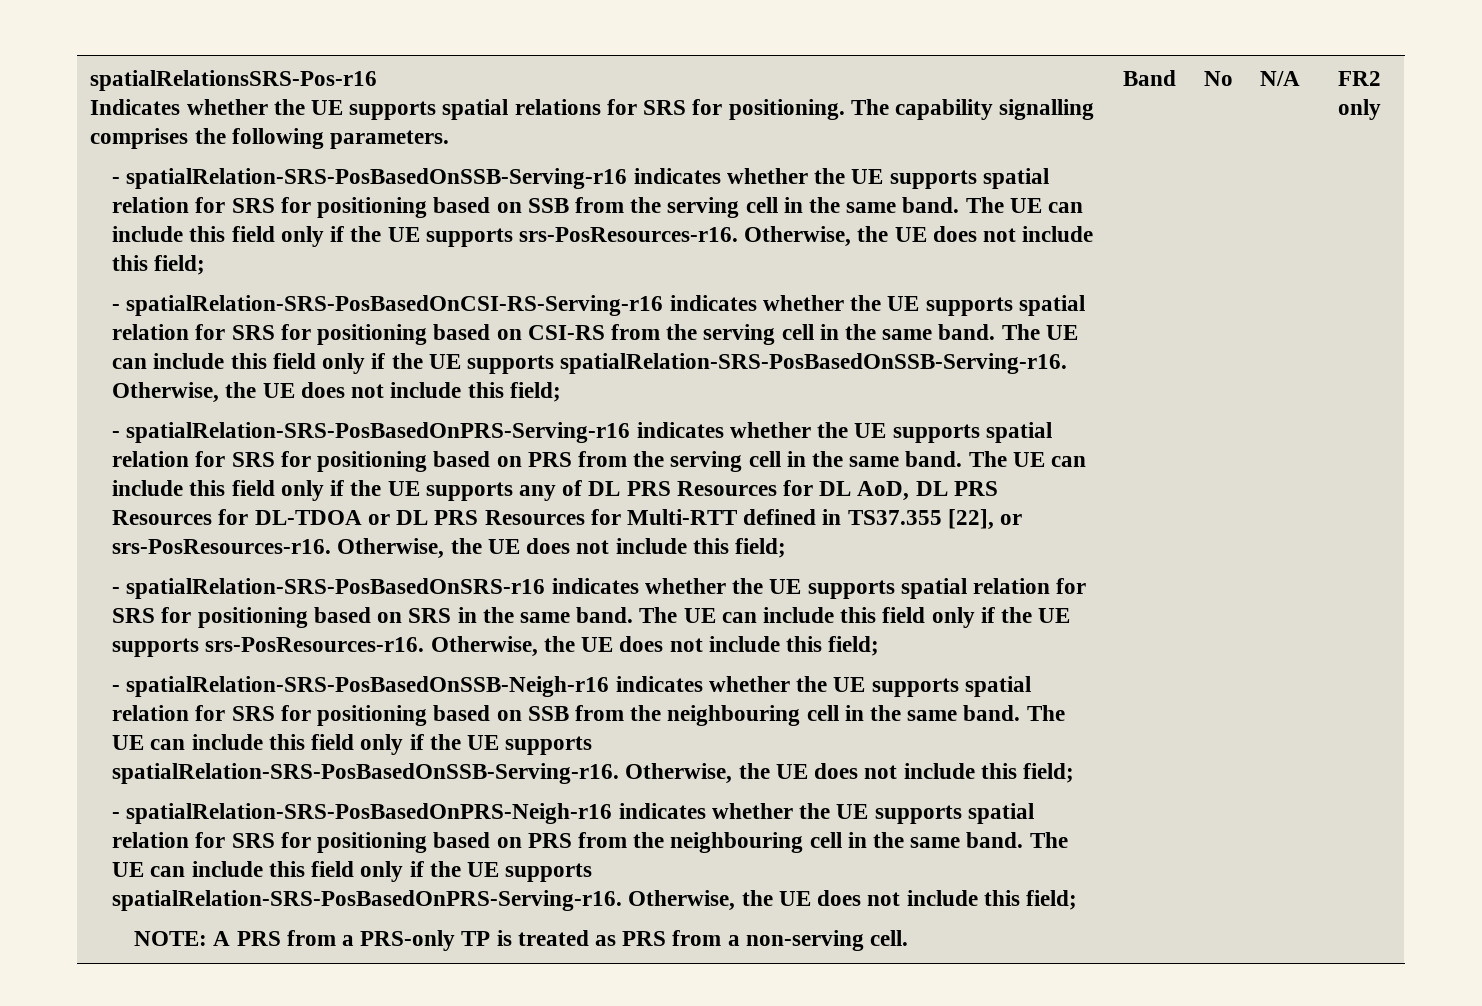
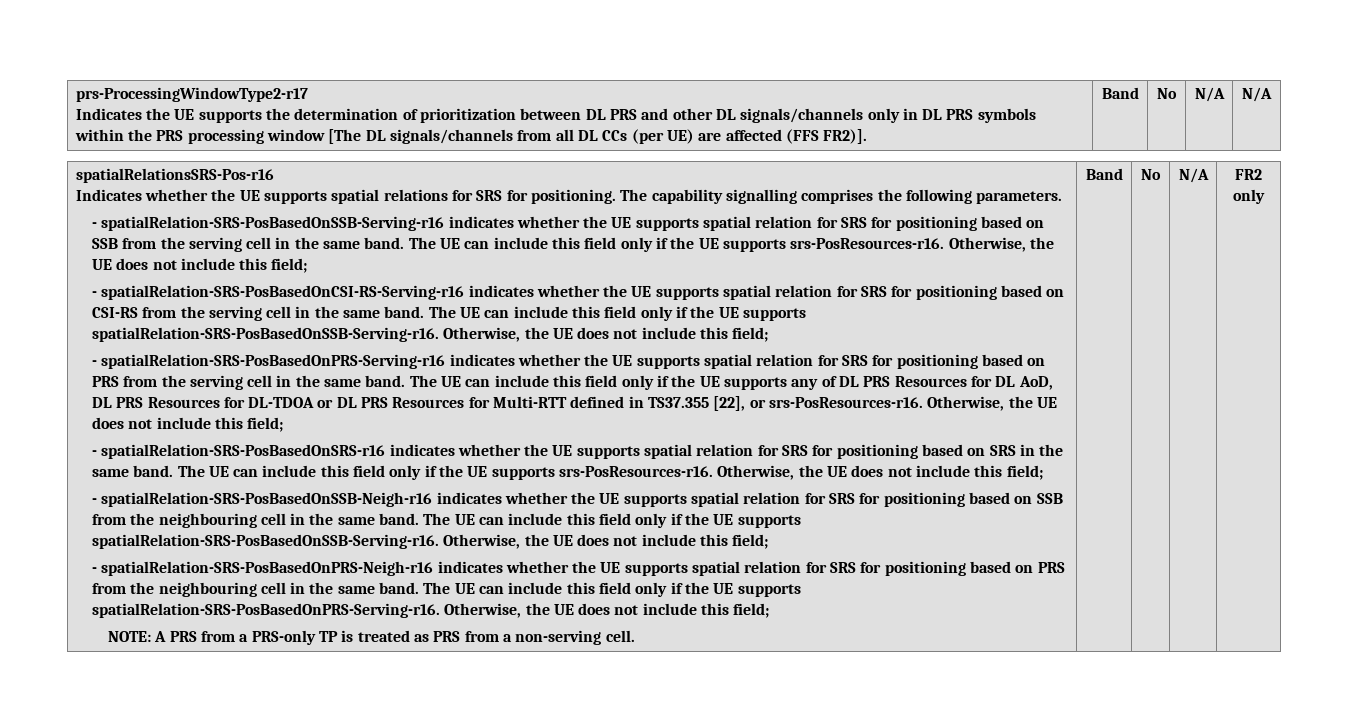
+ prs-ProcessingWindowType2-r17
+ Indicates the UE supports the determination of prioritization between DL PRS and other DL signals/channels only in DL PRS symbols within the PRS processing window [The DL signals/channels from all DL CCs (per UE) are affected (FFS FR2)]. | Band | No | N/A | N/A

